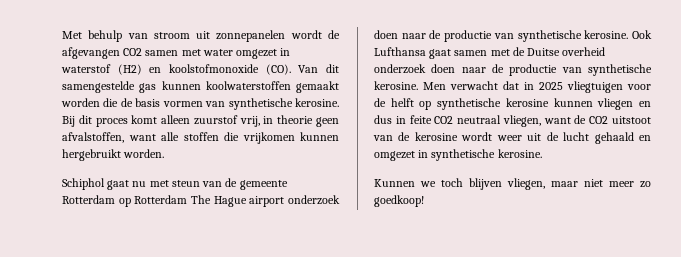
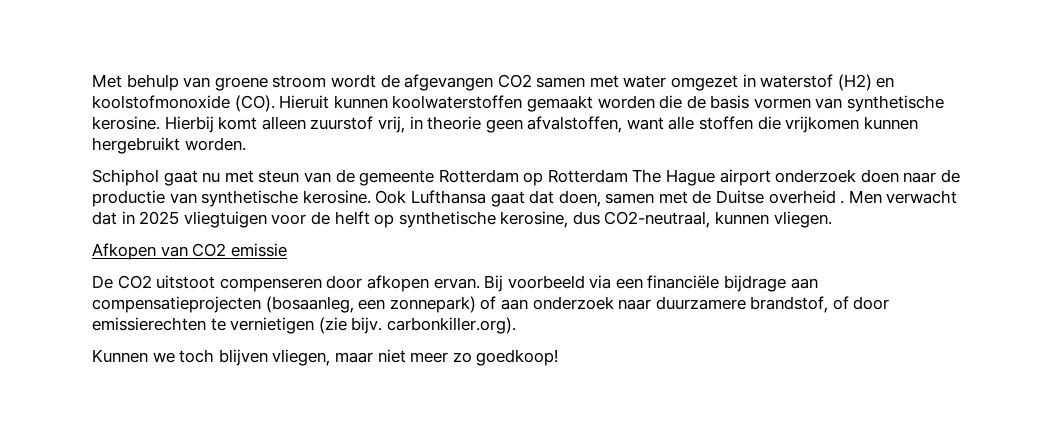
- Met behulp van stroom uit zonnepanelen wordt de afgevangen CO2 samen met water omgezet in waterstof (H2) en koolstofmonoxide (CO). Van dit samengestelde gas kunnen koolwaterstoffen gemaakt worden die de basis vormen van synthetische kerosine.
+ Met behulp van groene stroom wordt de afgevangen CO2 samen met water omgezet in waterstof (H2) en koolstofmonoxide (CO). Hieruit kunnen koolwaterstoffen gemaakt worden die de basis vormen van synthetische kerosine.
- Bij dit proces komt alleen zuurstof vrij, in theorie geen afvalstoffen, want alle stoffen die vrijkomen kunnen hergebruikt worden.
+ Hierbij komt alleen zuurstof vrij, in theorie geen afvalstoffen, want alle stoffen die vrijkomen kunnen hergebruikt worden.
- Ook Lufthansa gaat samen met de Duitse overheid onderzoek doen naar de productie van synthetische kerosine.
+ Ook Lufthansa gaat dat doen, samen met de Duitse overheid .
- Men verwacht dat in 2025 vliegtuigen voor de helft op synthetische kerosine kunnen vliegen en dus in feite CO2 neutraal vliegen, want de CO2 uitstoot van de kerosine wordt weer uit de lucht gehaald en omgezet in synthetische kerosine.
+ Men verwacht dat in 2025 vliegtuigen voor de helft op synthetische kerosine, dus CO2-neutraal, kunnen vliegen.
+ Afkopen van CO2 emissie
+ De CO2 uitstoot compenseren door afkopen ervan. Bij voorbeeld via een financiële bijdrage aan compensatieprojecten (bosaanleg, een zonnepark) of aan onderzoek naar duurzamere brandstof, of door emissierechten te vernietigen (zie bijv. carbonkiller.org).

